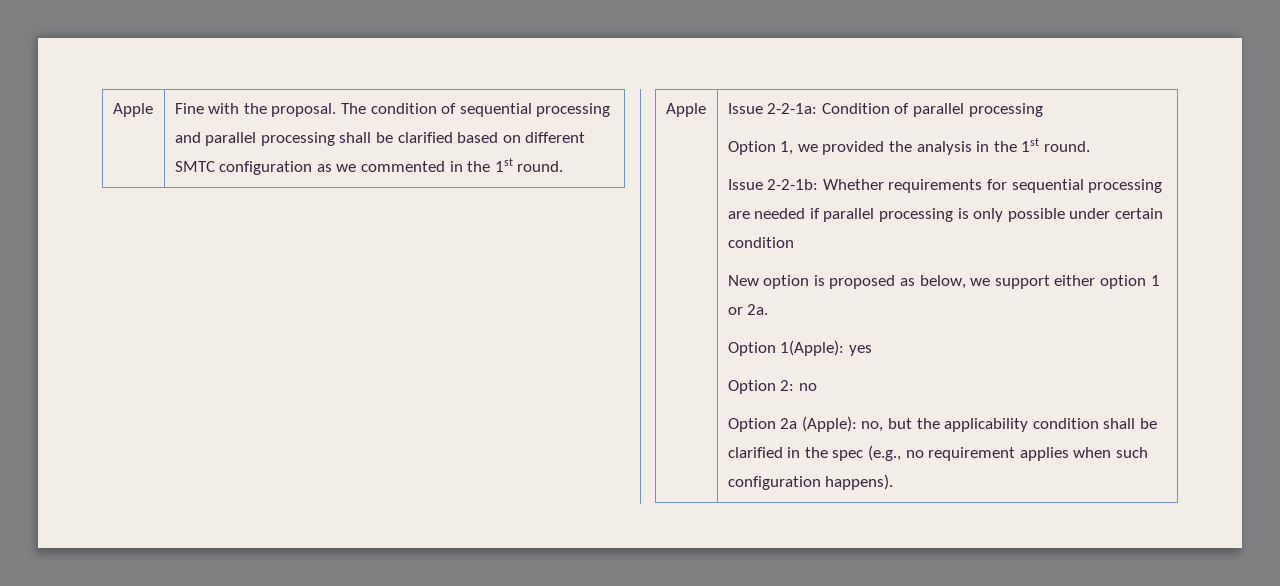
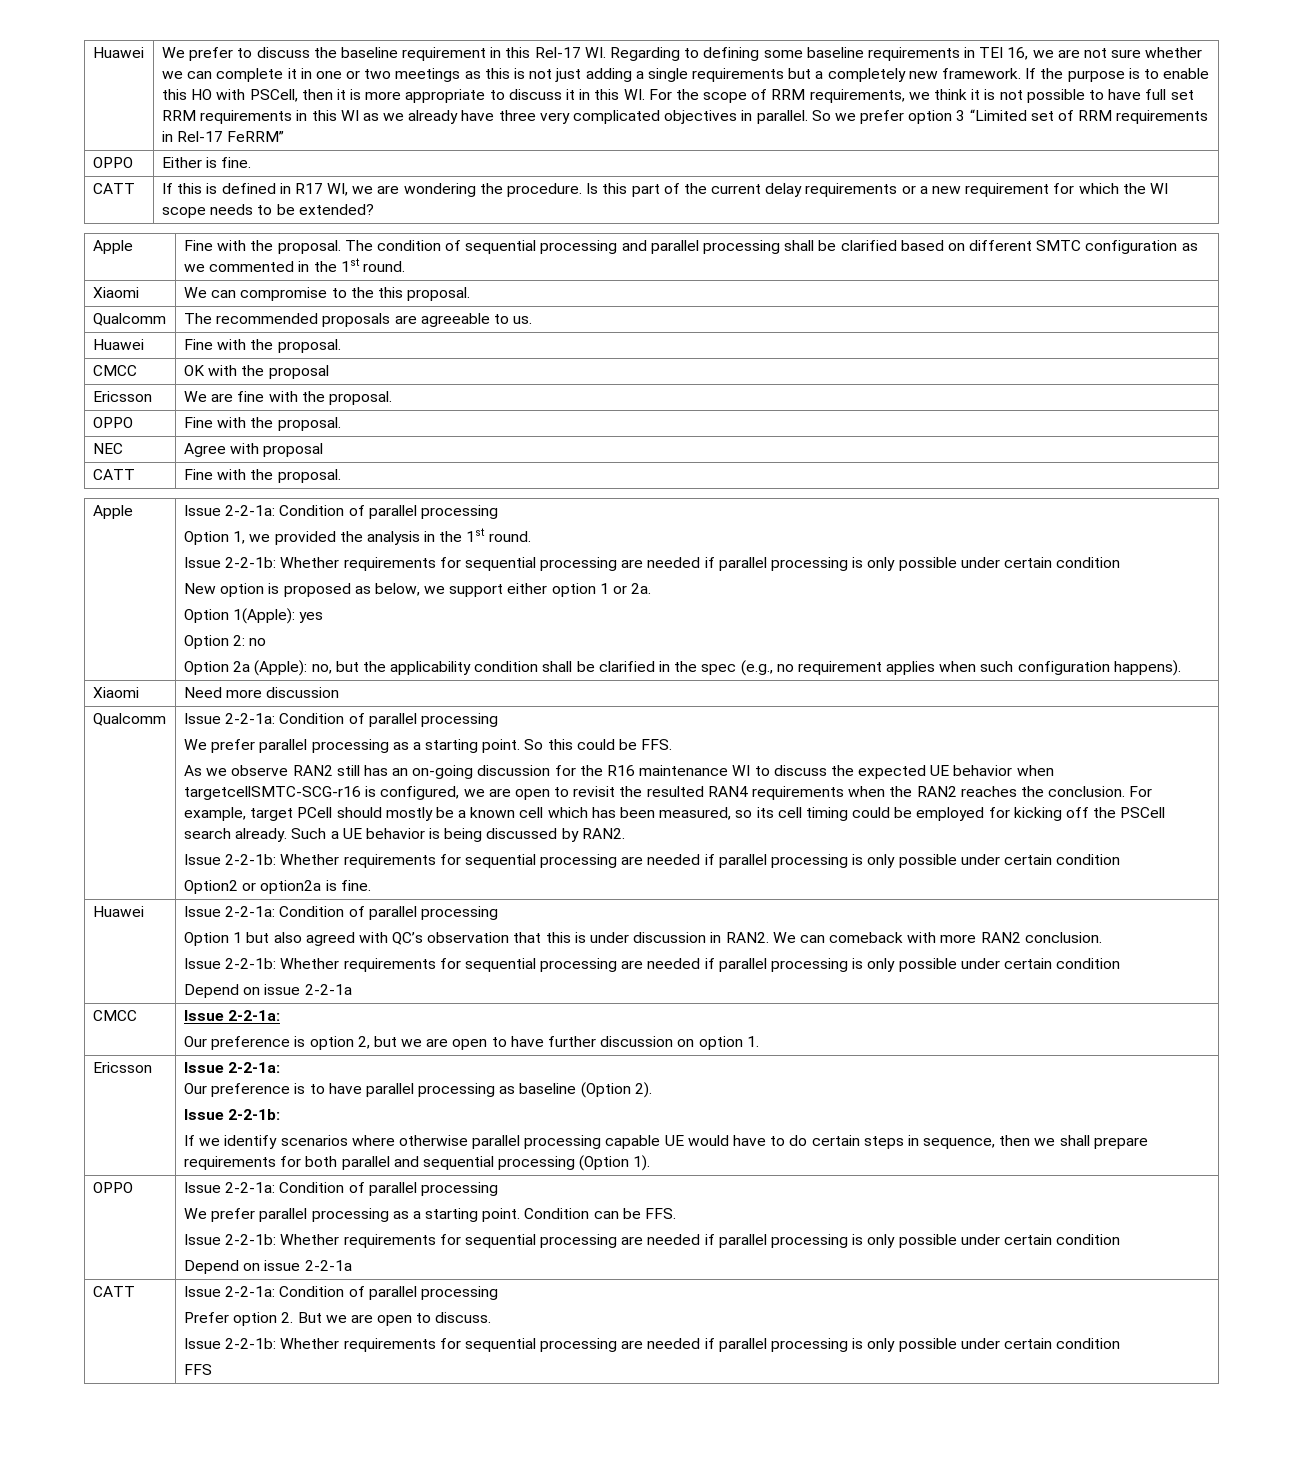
+ Huawei | We prefer to discuss the baseline requirement in this Rel-17 WI. Regarding to defining some baseline requirements in TEI 16, we are not sure whether we can complete it in one or two meetings as this is not just adding a single requirements but a completely new framework. If the purpose is to enable this HO with PSCell, then it is more appropriate to discuss it in this WI. For the scope of RRM requirements, we think it is not possible to have full set RRM requirements in this WI as we already have three very complicated objectives in parallel. So we prefer option 3 “Limited set of RRM requirements in Rel-17 FeRRM”
+ OPPO | Either is fine.
+ CATT | If this is defined in R17 WI, we are wondering the procedure. Is this part of the current delay requirements or a new requirement for which the WI scope needs to be extended?
+ Xiaomi | We can compromise to the this proposal.
+ Qualcomm | The recommended proposals are agreeable to us.
+ Huawei | Fine with the proposal.
+ CMCC | OK with the proposal
+ Ericsson | We are fine with the proposal.
+ OPPO | Fine with the proposal.
+ NEC | Agree with proposal
+ CATT | Fine with the proposal.
+ Xiaomi | Need more discussion
+ Qualcomm | Issue 2-2-1a: Condition of parallel processing
+ We prefer parallel processing as a starting point. So this could be FFS.
+ As we observe RAN2 still has an on-going discussion for the R16 maintenance WI to discuss the expected UE behavior when targetcellSMTC-SCG-r16 is configured, we are open to revisit the resulted RAN4 requirements when the RAN2 reaches the conclusion. For example, target PCell should mostly be a known cell which has been measured, so its cell timing could be employed for kicking off the PSCell search already. Such a UE behavior is being discussed by RAN2.
+ Issue 2-2-1b: Whether requirements for sequential processing are needed if parallel processing is only possible under certain condition
+ Option2 or option2a is fine.
+ Huawei | Issue 2-2-1a: Condition of parallel processing
+ Option 1 but also agreed with QC’s observation that this is under discussion in RAN2. We can comeback with more RAN2 conclusion.
+ Issue 2-2-1b: Whether requirements for sequential processing are needed if parallel processing is only possible under certain condition
+ Depend on issue 2-2-1a
+ CMCC | Issue 2-2-1a:
+ Our preference is option 2, but we are open to have further discussion on option 1.
+ Ericsson | Issue 2-2-1a:
+ Our preference is to have parallel processing as baseline (Option 2).
+ Issue 2-2-1b:
+ If we identify scenarios where otherwise parallel processing capable UE would have to do certain steps in sequence, then we shall prepare requirements for both parallel and sequential processing (Option 1).
+ OPPO | Issue 2-2-1a: Condition of parallel processing
+ We prefer parallel processing as a starting point. Condition can be FFS.
+ Issue 2-2-1b: Whether requirements for sequential processing are needed if parallel processing is only possible under certain condition
+ Depend on issue 2-2-1a
+ CATT | Issue 2-2-1a: Condition of parallel processing
+ Prefer option 2. But we are open to discuss.
+ Issue 2-2-1b: Whether requirements for sequential processing are needed if parallel processing is only possible under certain condition
+ FFS

